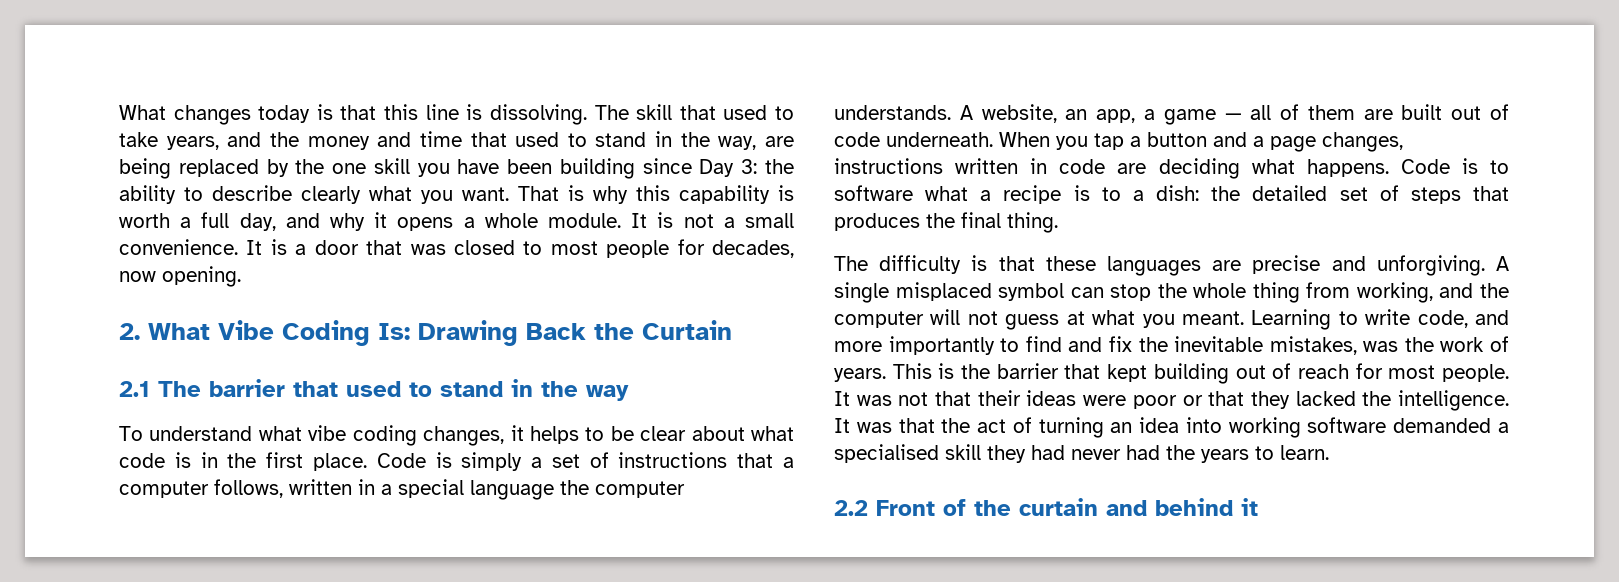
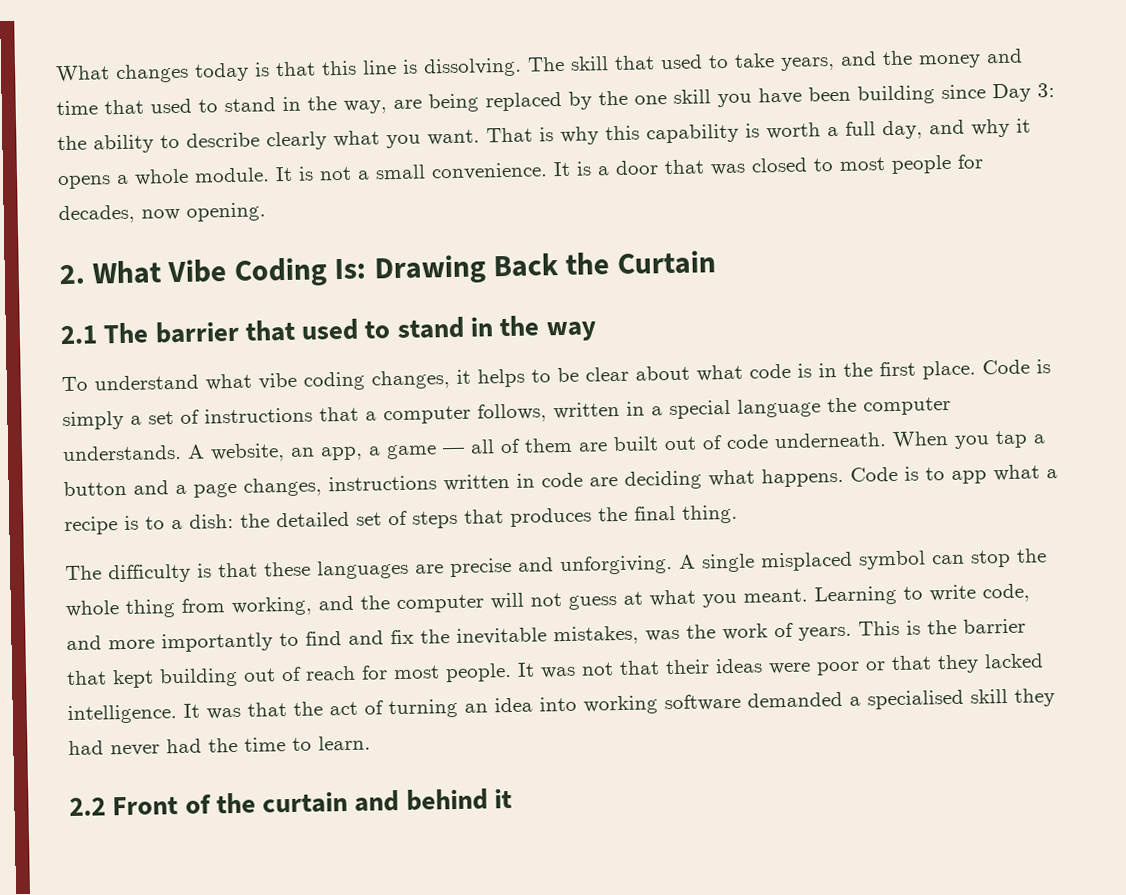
- Code is to software what a recipe is to a dish: the detailed set of steps that produces the final thing.
+ Code is to app what a recipe is to a dish: the detailed set of steps that produces the final thing.
- It was not that their ideas were poor or that they lacked the intelligence.
+ It was not that their ideas were poor or that they lacked intelligence.
- It was that the act of turning an idea into working software demanded a specialised skill they had never had the years to learn.
+ It was that the act of turning an idea into working software demanded a specialised skill they had never had the time to learn.

